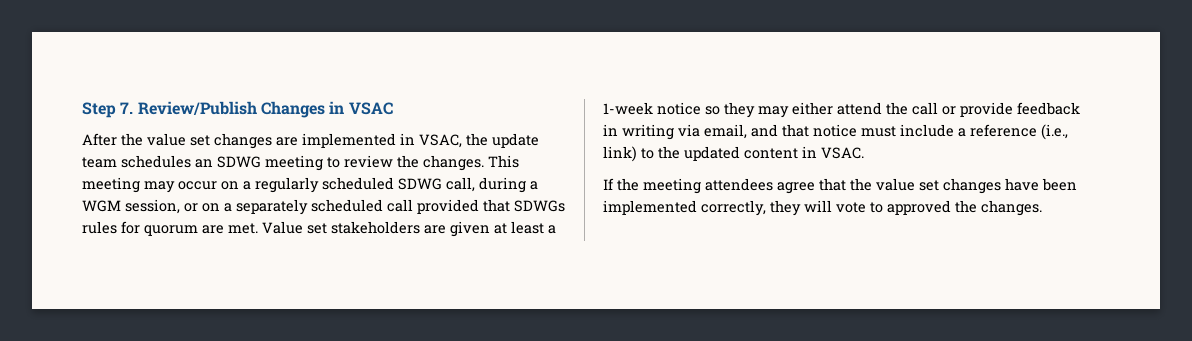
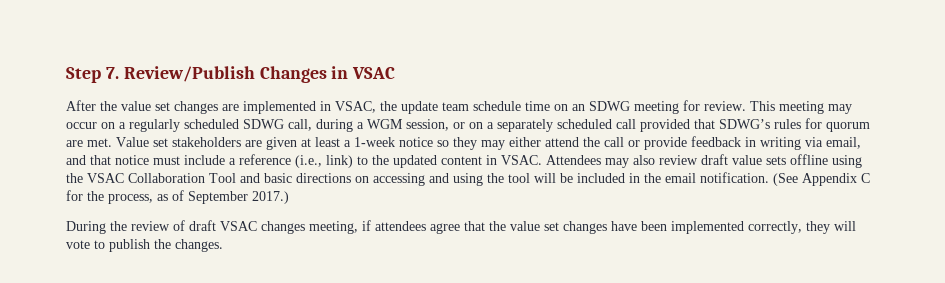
- After the value set changes are implemented in VSAC, the update team schedules an SDWG meeting to review the changes.
+ After the value set changes are implemented in VSAC, the update team schedule time on an SDWG meeting for review.
- This meeting may occur on a regularly scheduled SDWG call, during a WGM session, or on a separately scheduled call provided that SDWGs rules for quorum are met.
+ This meeting may occur on a regularly scheduled SDWG call, during a WGM session, or on a separately scheduled call provided that SDWG’s rules for quorum are met.
- Value set stakeholders are given at least a 1-week notice so they may either attend the call or provide feedback in writing via email, and that notice must include a reference (i.e., link) to the updated content in VSAC.
- If the meeting attendees agree that the value set changes have been implemented correctly, they will vote to approved the changes.
+ Value set stakeholders are given at least a 1-week notice so they may either attend the call or provide feedback in writing via email, and that notice must include a reference (i.e., link) to the updated content in VSAC. Attendees may also review draft value sets offline using the VSAC Collaboration Tool and basic directions on accessing and using the tool will be included in the email notification. (See Appendix C for the process, as of September 2017.)
+ During the review of draft VSAC changes meeting, if attendees agree that the value set changes have been implemented correctly, they will vote to publish the changes.

